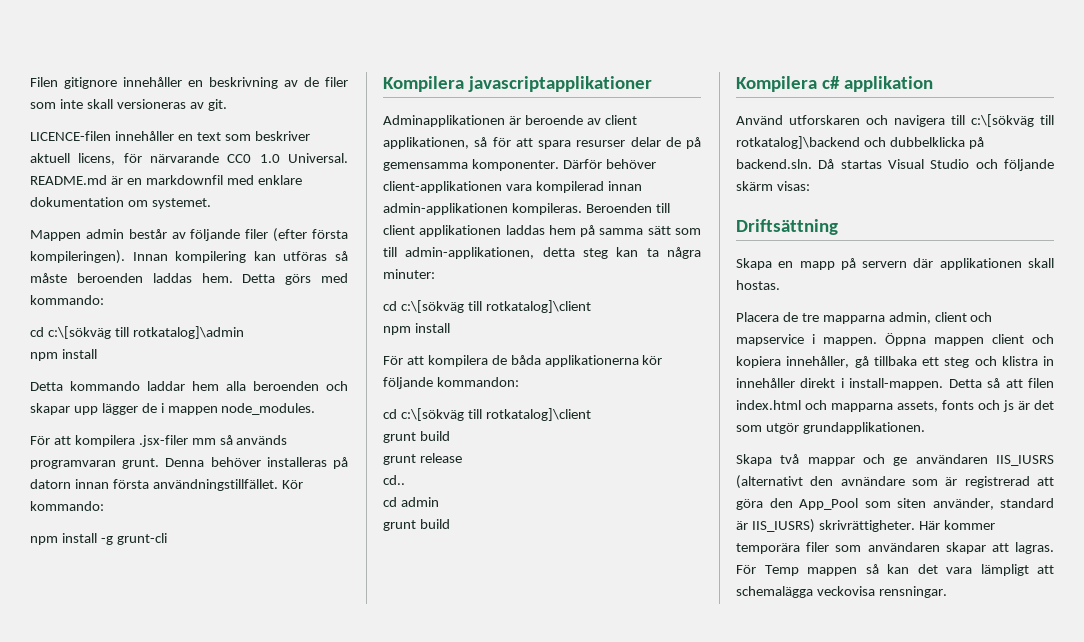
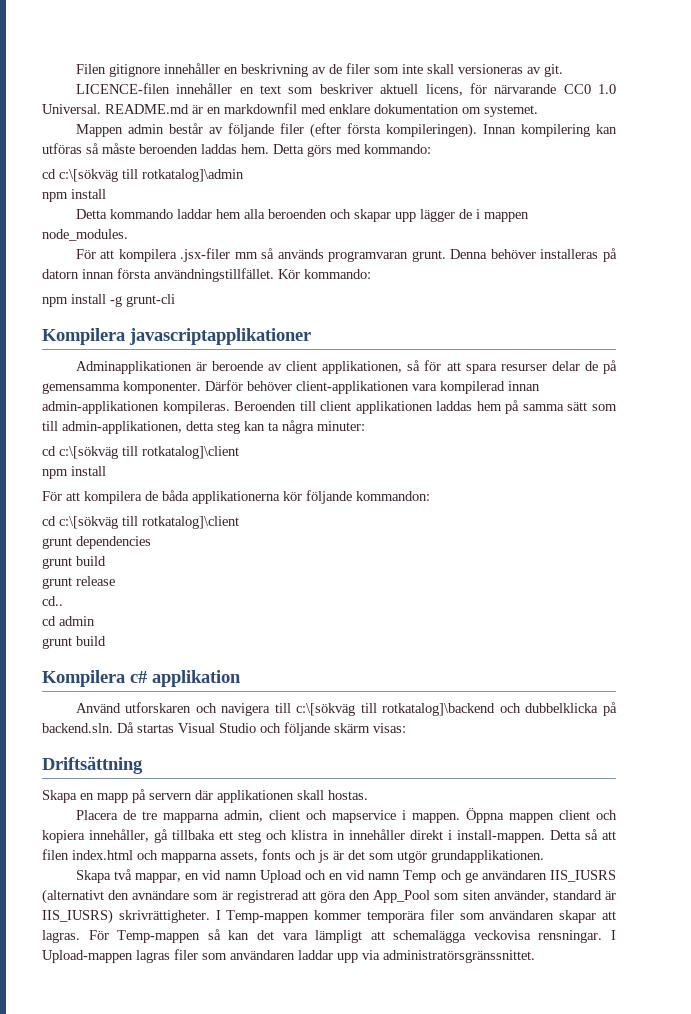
+ grunt dependencies
- Skapa två mappar och ge användaren IIS_IUSRS (alternativt den avnändare som är registrerad att göra den App_Pool som siten använder, standard är IIS_IUSRS) skrivrättigheter.
+ Skapa två mappar, en vid namn Upload och en vid namn Temp och ge användaren IIS_IUSRS (alternativt den avnändare som är registrerad att göra den App_Pool som siten använder, standard är IIS_IUSRS) skrivrättigheter.
- Här kommer temporära filer som användaren skapar att lagras.
+ I Temp-mappen kommer temporära filer som användaren skapar att lagras.
- För Temp mappen så kan det vara lämpligt att schemalägga veckovisa rensningar.
+ För Temp-mappen så kan det vara lämpligt att schemalägga veckovisa rensningar.
+ I Upload-mappen lagras filer som användaren laddar upp via administratörsgränssnittet.

